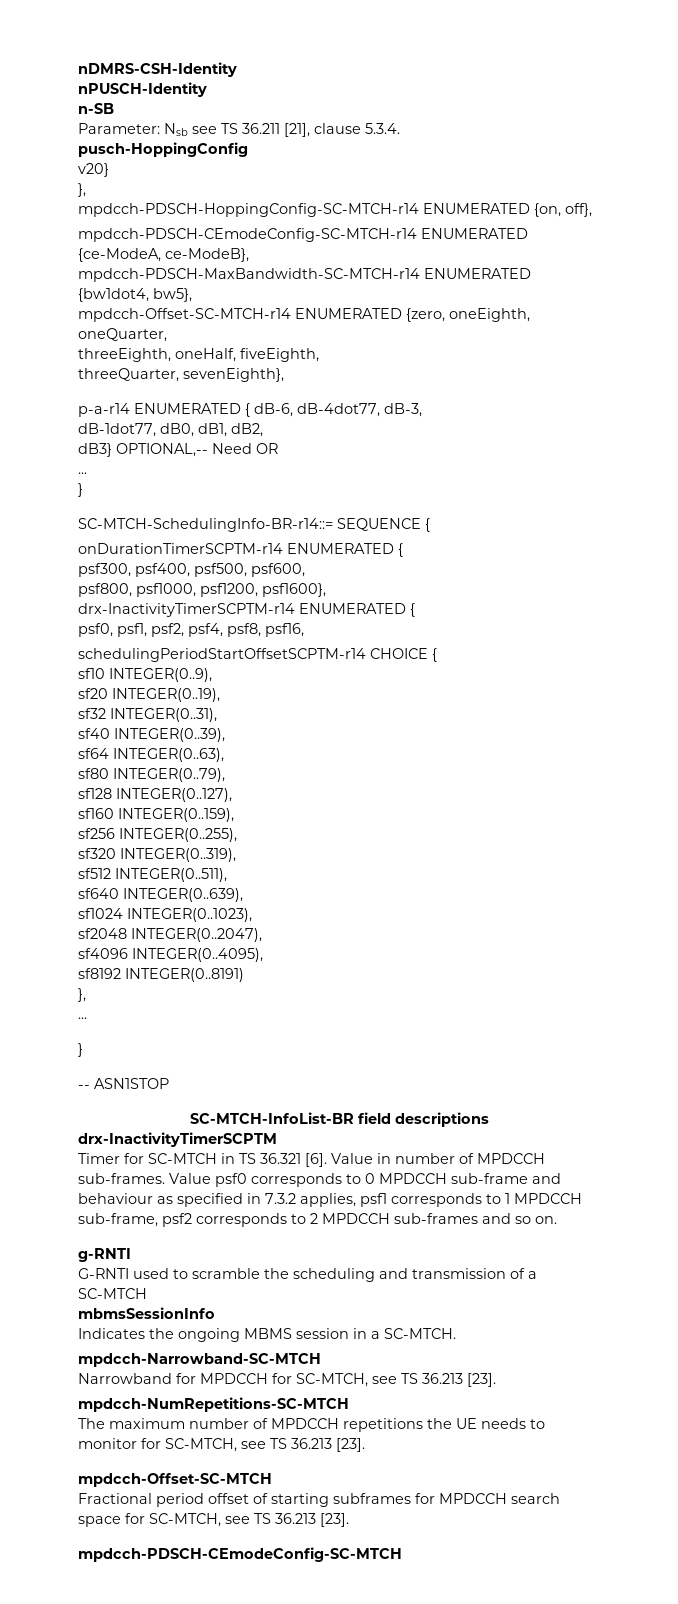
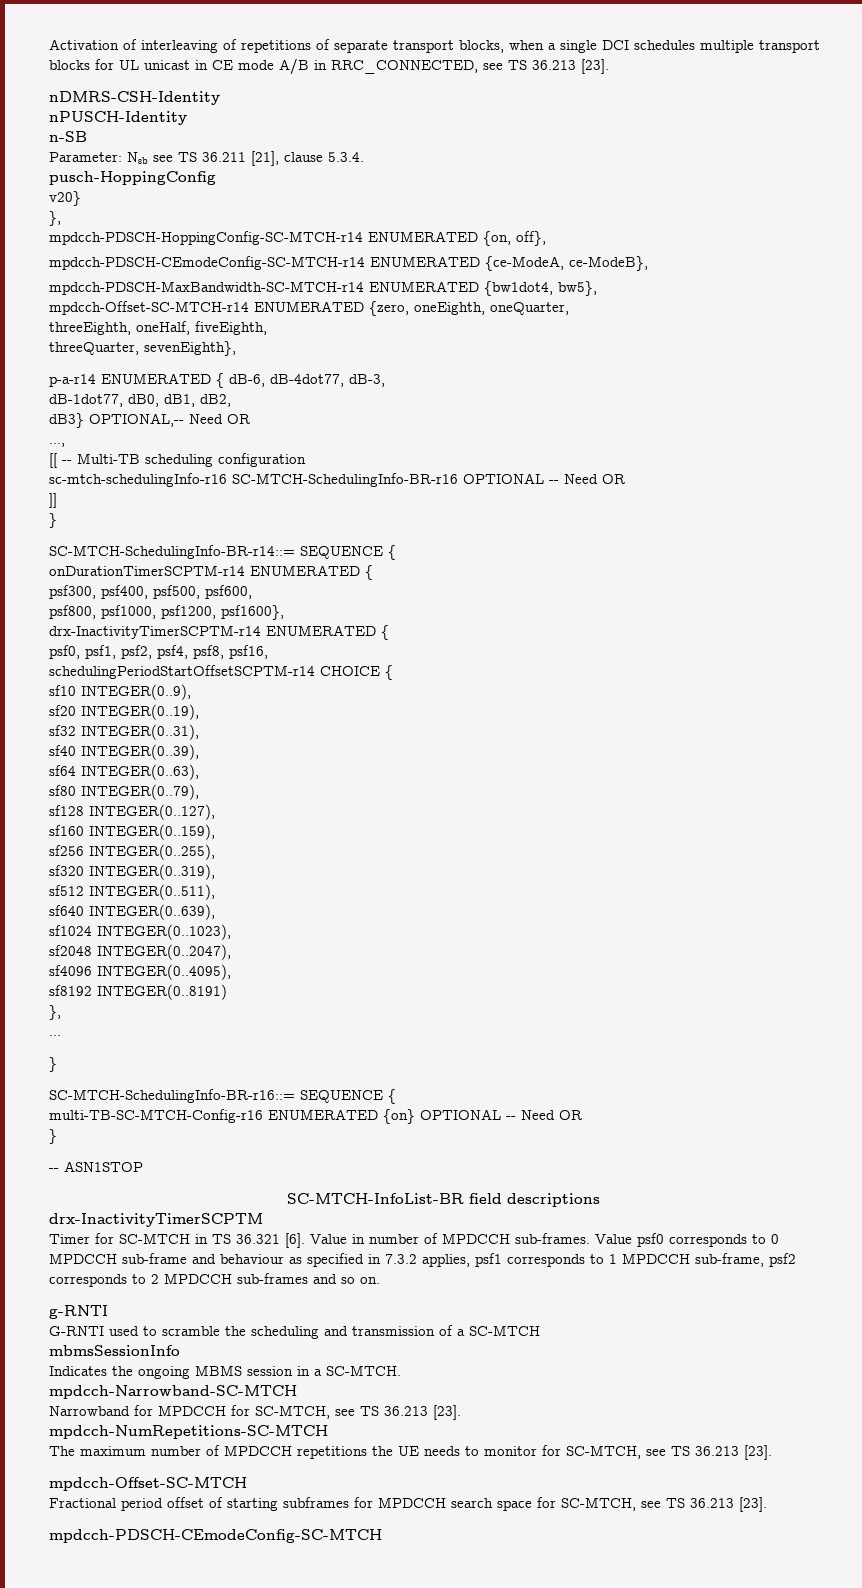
+ Activation of interleaving of repetitions of separate transport blocks, when a single DCI schedules multiple transport blocks for UL unicast in CE mode A/B in RRC_CONNECTED, see TS 36.213 [23].
  dB3} OPTIONAL,-- Need OR
- ...
+ ...,
+ [[ -- Multi-TB scheduling configuration
+ sc-mtch-schedulingInfo-r16 SC-MTCH-SchedulingInfo-BR-r16 OPTIONAL -- Need OR
+ ]]
+ SC-MTCH-SchedulingInfo-BR-r16::= SEQUENCE {
+ multi-TB-SC-MTCH-Config-r16 ENUMERATED {on} OPTIONAL -- Need OR
+ }

